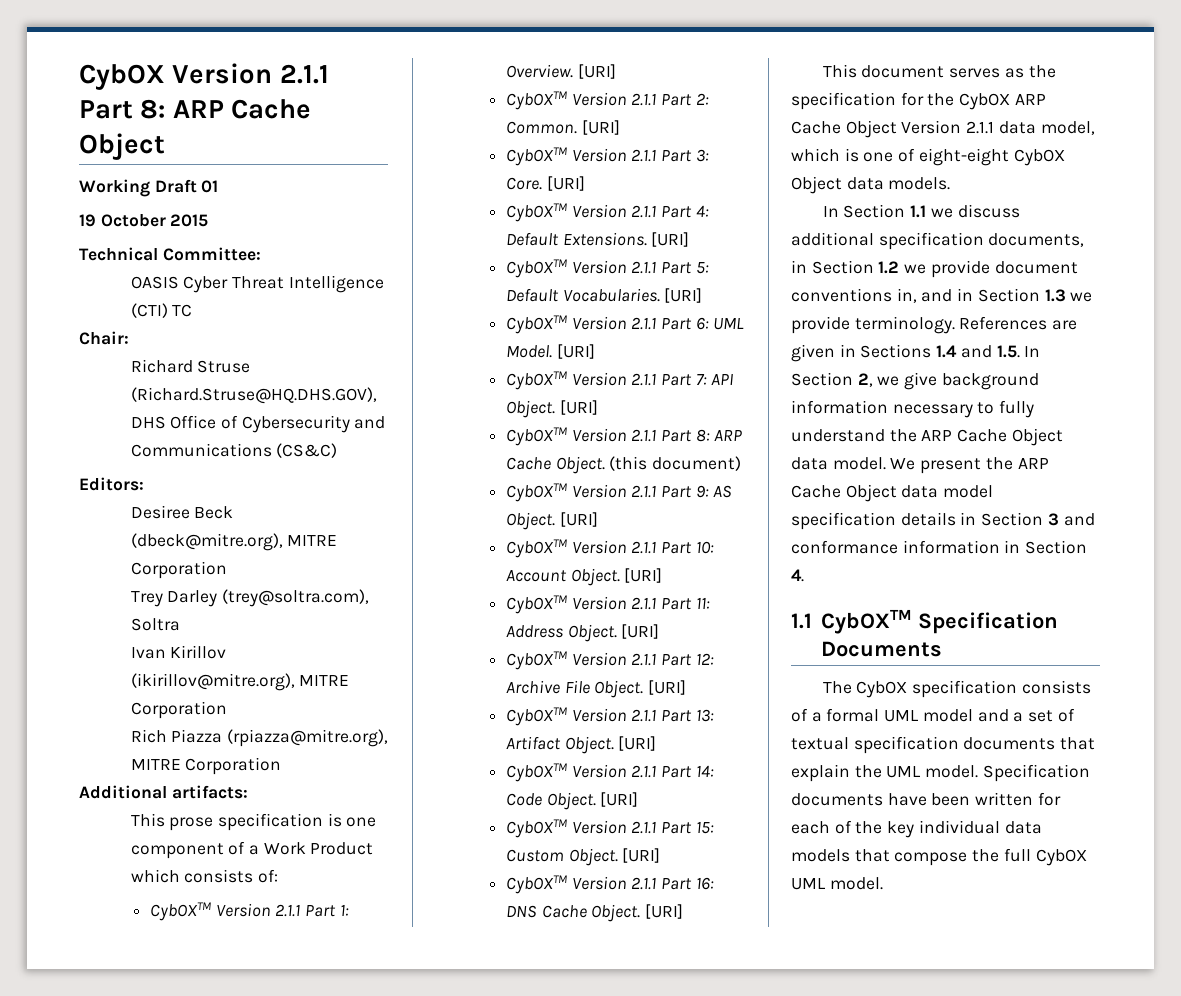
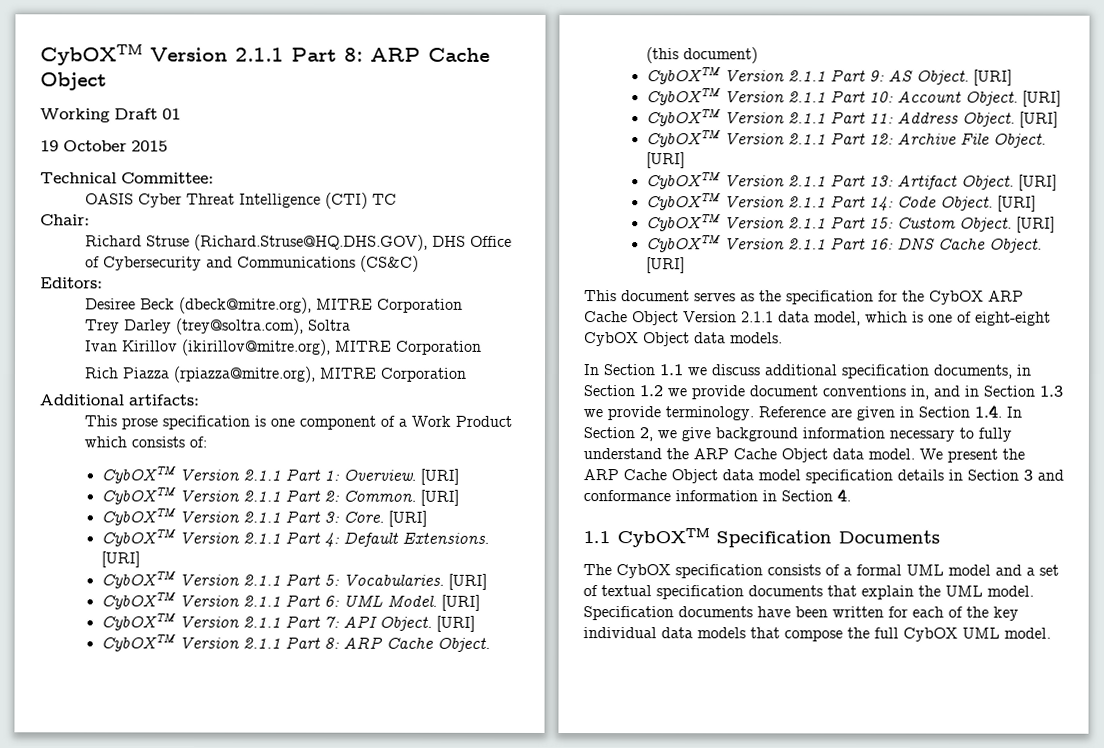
- CybOX Version 2.1.1 Part 8: ARP Cache Object
+ CybOXTM Version 2.1.1 Part 8: ARP Cache Object
- CybOXTM Version 2.1.1 Part 5: Default Vocabularies.
+ CybOXTM Version 2.1.1 Part 5: Vocabularies.
- References are given in Sections 1.4 and 1.5. In Section 2, we give background information necessary to fully understand the ARP Cache Object data model.
+ Reference are given in Section 1.4. In Section 2, we give background information necessary to fully understand the ARP Cache Object data model.

